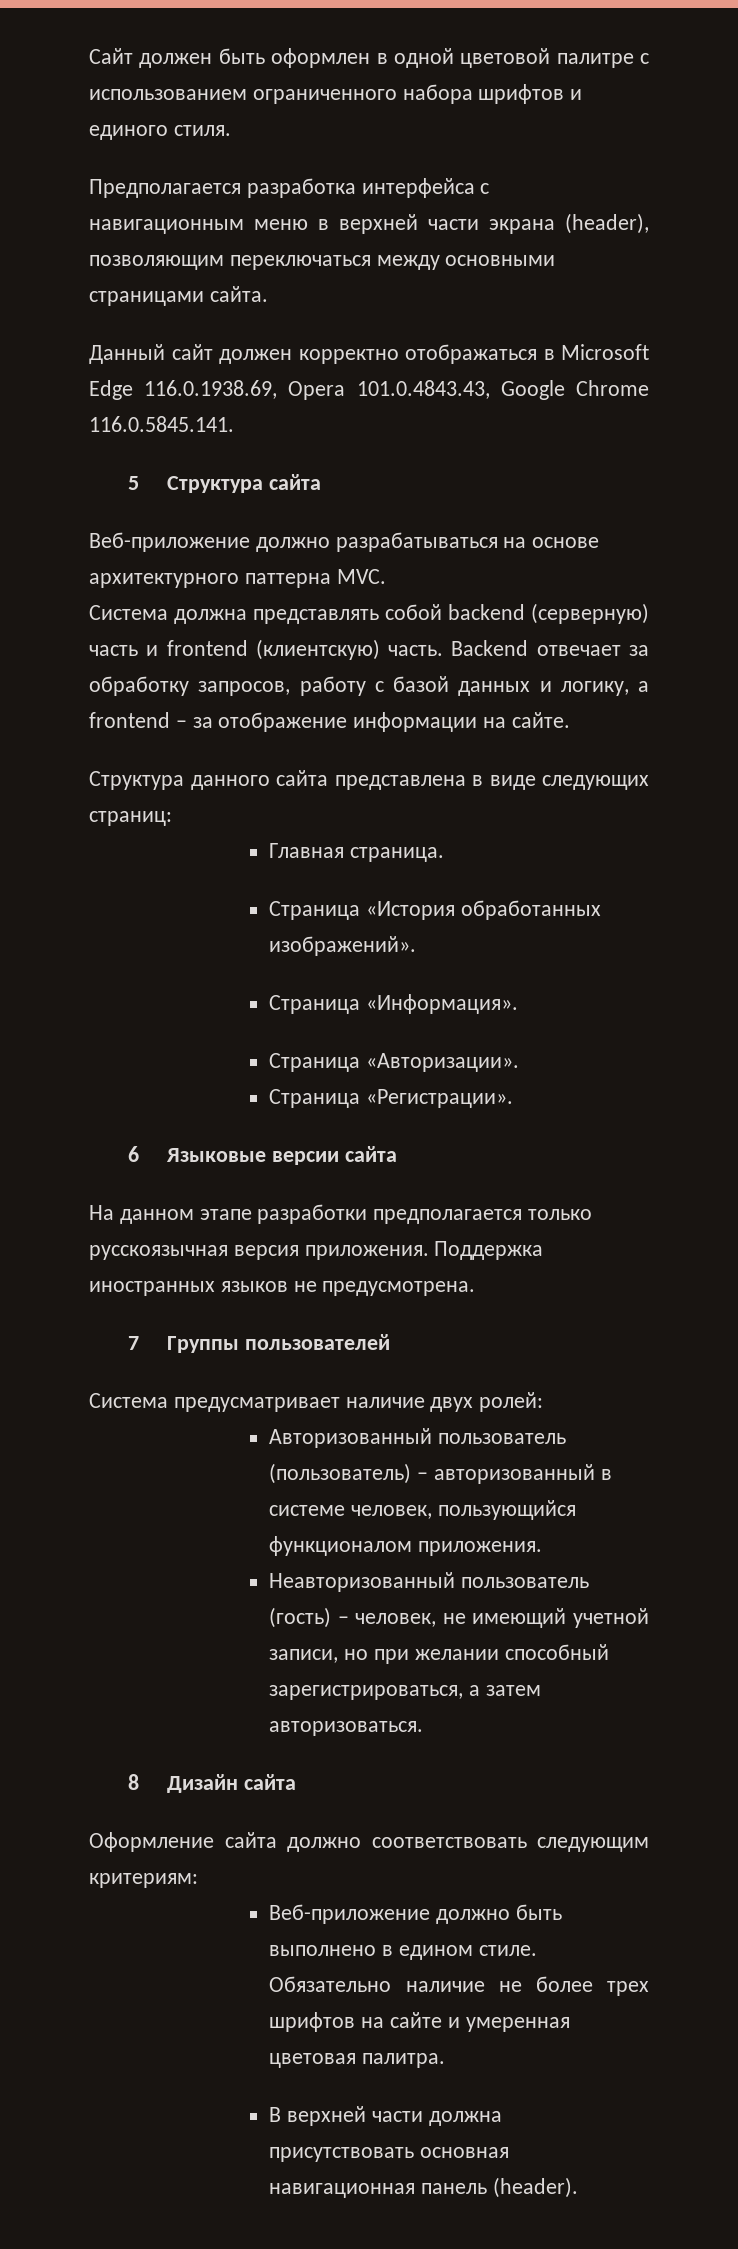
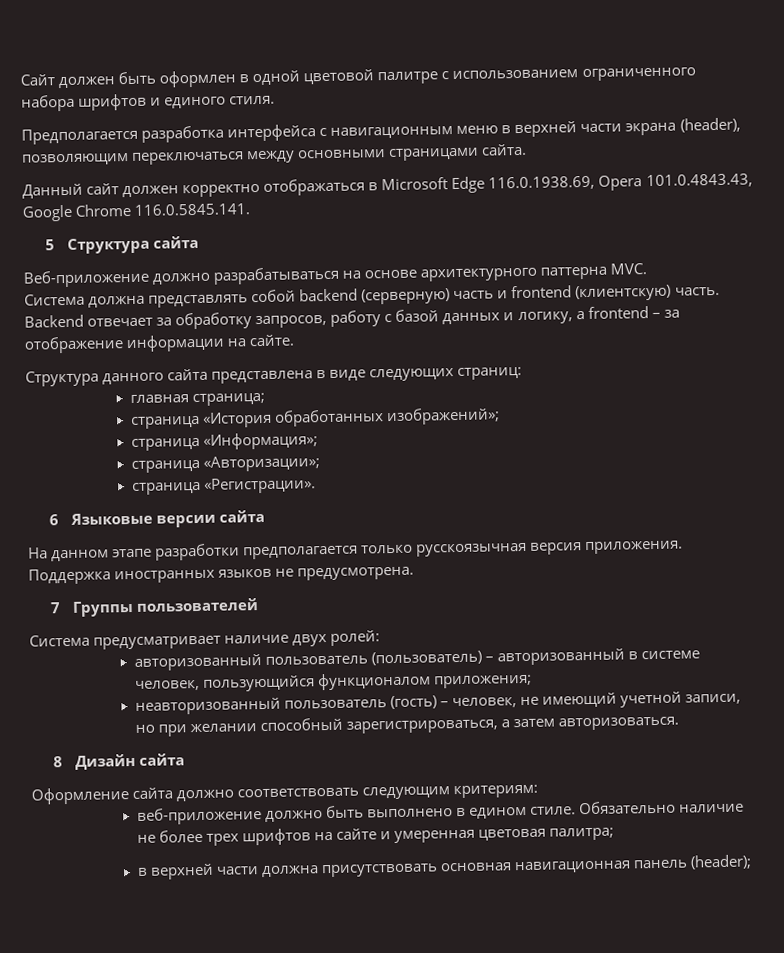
- Главная страница.
- Страница «История обработанных изображений».
- Страница «Информация».
- Страница «Авторизации».
- Страница «Регистрации».
+ главная страница;
+ страница «История обработанных изображений»;
+ страница «Информация»;
+ страница «Авторизации»;
+ страница «Регистрации».
- Авторизованный пользователь (пользователь) – авторизованный в системе человек, пользующийся функционалом приложения.
- Неавторизованный пользователь (гость) – человек, не имеющий учетной записи, но при желании способный зарегистрироваться, а затем авторизоваться.
+ авторизованный пользователь (пользователь) – авторизованный в системе человек, пользующийся функционалом приложения;
+ неавторизованный пользователь (гость) – человек, не имеющий учетной записи, но при желании способный зарегистрироваться, а затем авторизоваться.
- Веб-приложение должно быть выполнено в едином стиле.
+ веб-приложение должно быть выполнено в едином стиле.
- Обязательно наличие не более трех шрифтов на сайте и умеренная цветовая палитра.
- В верхней части должна присутствовать основная навигационная панель (header).
+ Обязательно наличие не более трех шрифтов на сайте и умеренная цветовая палитра;
+ в верхней части должна присутствовать основная навигационная панель (header);

